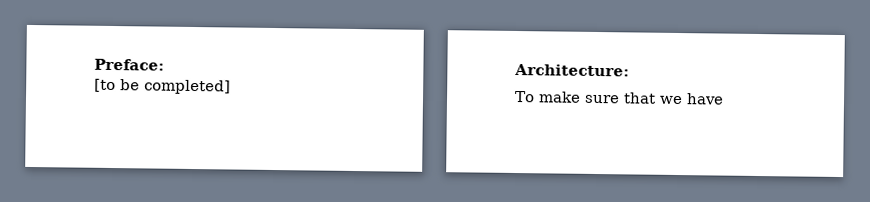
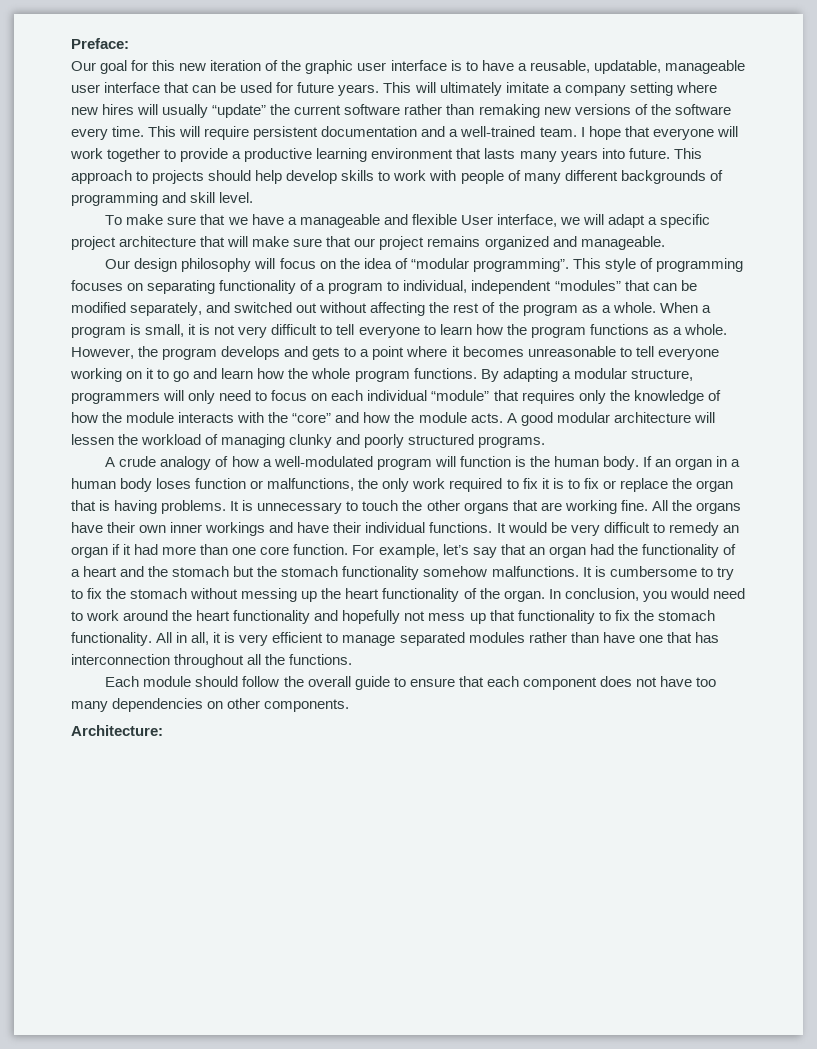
- [to be completed]
- Architecture:
+ Our goal for this new iteration of the graphic user interface is to have a reusable, updatable, manageable user interface that can be used for future years. This will ultimately imitate a company setting where new hires will usually “update” the current software rather than remaking new versions of the software every time. This will require persistent documentation and a well-trained team. I hope that everyone will work together to provide a productive learning environment that lasts many years into future. This approach to projects should help develop skills to work with people of many different backgrounds of programming and skill level.
- To make sure that we have
+ To make sure that we have a manageable and flexible User interface, we will adapt a specific project architecture that will make sure that our project remains organized and manageable.
+ Our design philosophy will focus on the idea of “modular programming”. This style of programming focuses on separating functionality of a program to individual, independent “modules” that can be modified separately, and switched out without affecting the rest of the program as a whole. When a program is small, it is not very difficult to tell everyone to learn how the program functions as a whole. However, the program develops and gets to a point where it becomes unreasonable to tell everyone working on it to go and learn how the whole program functions. By adapting a modular structure, programmers will only need to focus on each individual “module” that requires only the knowledge of how the module interacts with the “core” and how the module acts. A good modular architecture will lessen the workload of managing clunky and poorly structured programs.
+ A crude analogy of how a well-modulated program will function is the human body. If an organ in a human body loses function or malfunctions, the only work required to fix it is to fix or replace the organ that is having problems. It is unnecessary to touch the other organs that are working fine. All the organs have their own inner workings and have their individual functions. It would be very difficult to remedy an organ if it had more than one core function. For example, let’s say that an organ had the functionality of a heart and the stomach but the stomach functionality somehow malfunctions. It is cumbersome to try to fix the stomach without messing up the heart functionality of the organ. In conclusion, you would need to work around the heart functionality and hopefully not mess up that functionality to fix the stomach functionality. All in all, it is very efficient to manage separated modules rather than have one that has interconnection throughout all the functions.
+ Each module should follow the overall guide to ensure that each component does not have too many dependencies on other components.
+ Architecture:

